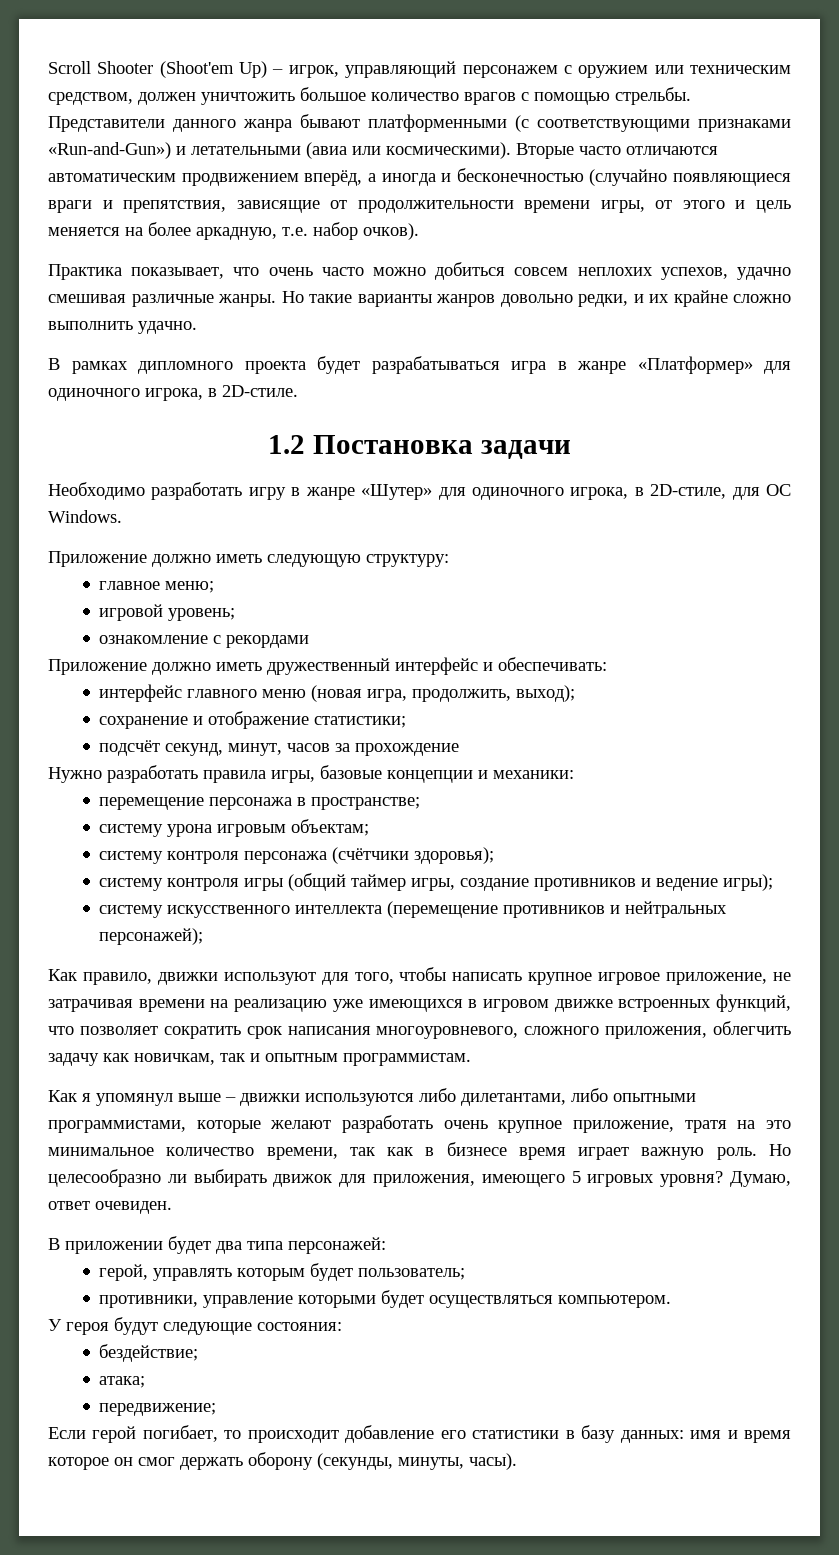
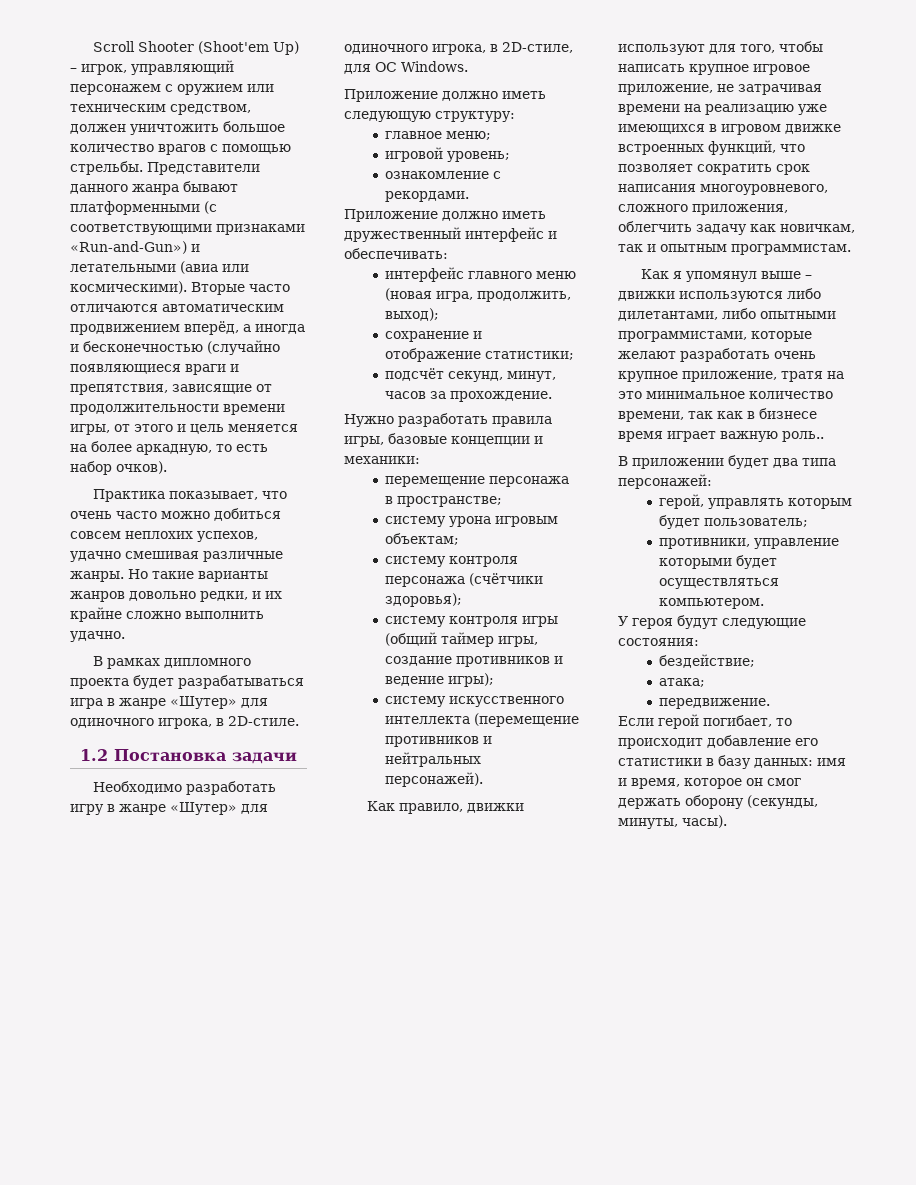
- Вторые часто отличаются автоматическим продвижением вперёд, а иногда и бесконечностью (случайно появляющиеся враги и препятствия, зависящие от продолжительности времени игры, от этого и цель меняется на более аркадную, т.е. набор очков).
+ Вторые часто отличаются автоматическим продвижением вперёд, а иногда и бесконечностью (случайно появляющиеся враги и препятствия, зависящие от продолжительности времени игры, от этого и цель меняется на более аркадную, то есть набор очков).
- В рамках дипломного проекта будет разрабатываться игра в жанре «Платформер» для одиночного игрока, в 2D-стиле.
+ В рамках дипломного проекта будет разрабатываться игра в жанре «Шутер» для одиночного игрока, в 2D-стиле.
- ознакомление с рекордами
+ ознакомление с рекордами.
- подсчёт секунд, минут, часов за прохождение
+ подсчёт секунд, минут, часов за прохождение.
- систему искусственного интеллекта (перемещение противников и нейтральных персонажей);
+ систему искусственного интеллекта (перемещение противников и нейтральных персонажей).
- Как я упомянул выше – движки используются либо дилетантами, либо опытными программистами, которые желают разработать очень крупное приложение, тратя на это минимальное количество времени, так как в бизнесе время играет важную роль. Но целесообразно ли выбирать движок для приложения, имеющего 5 игровых уровня? Думаю, ответ очевиден.
+ Как я упомянул выше – движки используются либо дилетантами, либо опытными программистами, которые желают разработать очень крупное приложение, тратя на это минимальное количество времени, так как в бизнесе время играет важную роль..
- передвижение;
+ передвижение.
- Если герой погибает, то происходит добавление его статистики в базу данных: имя и время которое он смог держать оборону (секунды, минуты, часы).
+ Если герой погибает, то происходит добавление его статистики в базу данных: имя и время, которое он смог держать оборону (секунды, минуты, часы).

